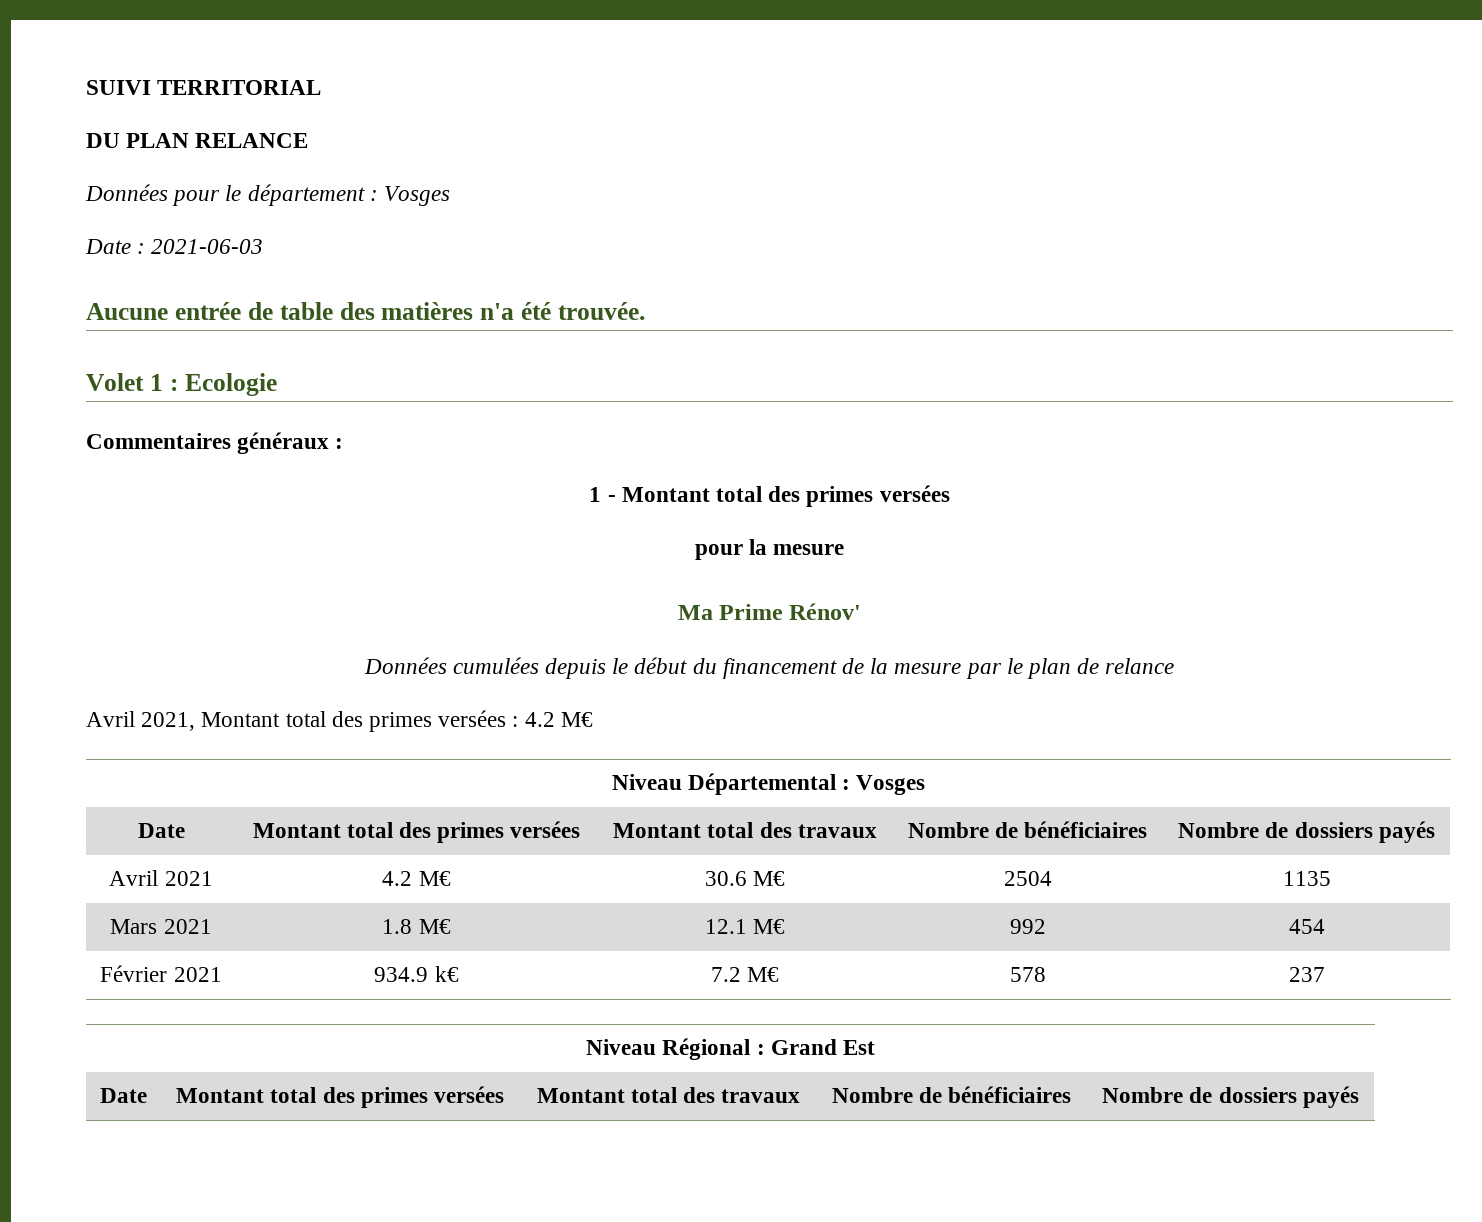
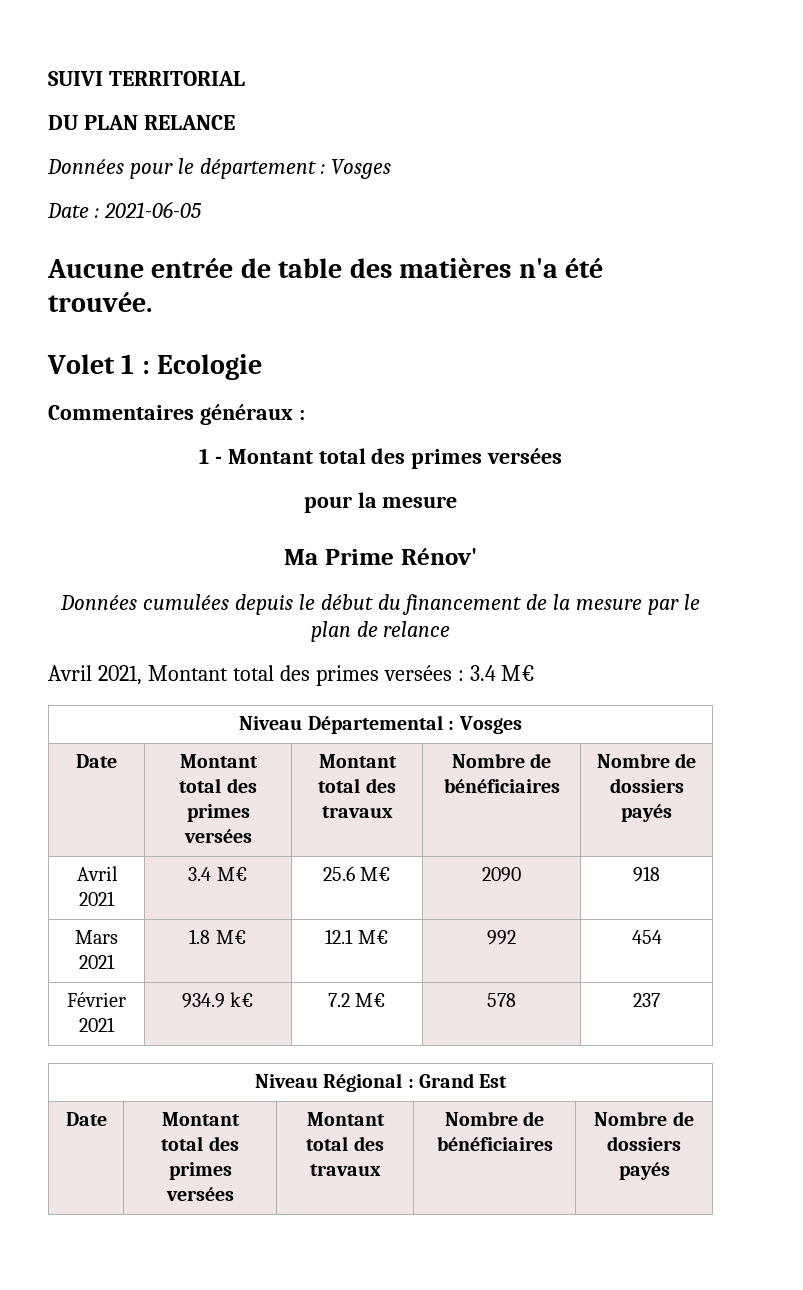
- Date : 2021-06-03
+ Date : 2021-06-05
- Avril 2021, Montant total des primes versées : 4.2 M€
+ Avril 2021, Montant total des primes versées : 3.4 M€
- Avril 2021 | 4.2 M€ | 30.6 M€ | 2504 | 1135
+ Avril 2021 | 3.4 M€ | 25.6 M€ | 2090 | 918

